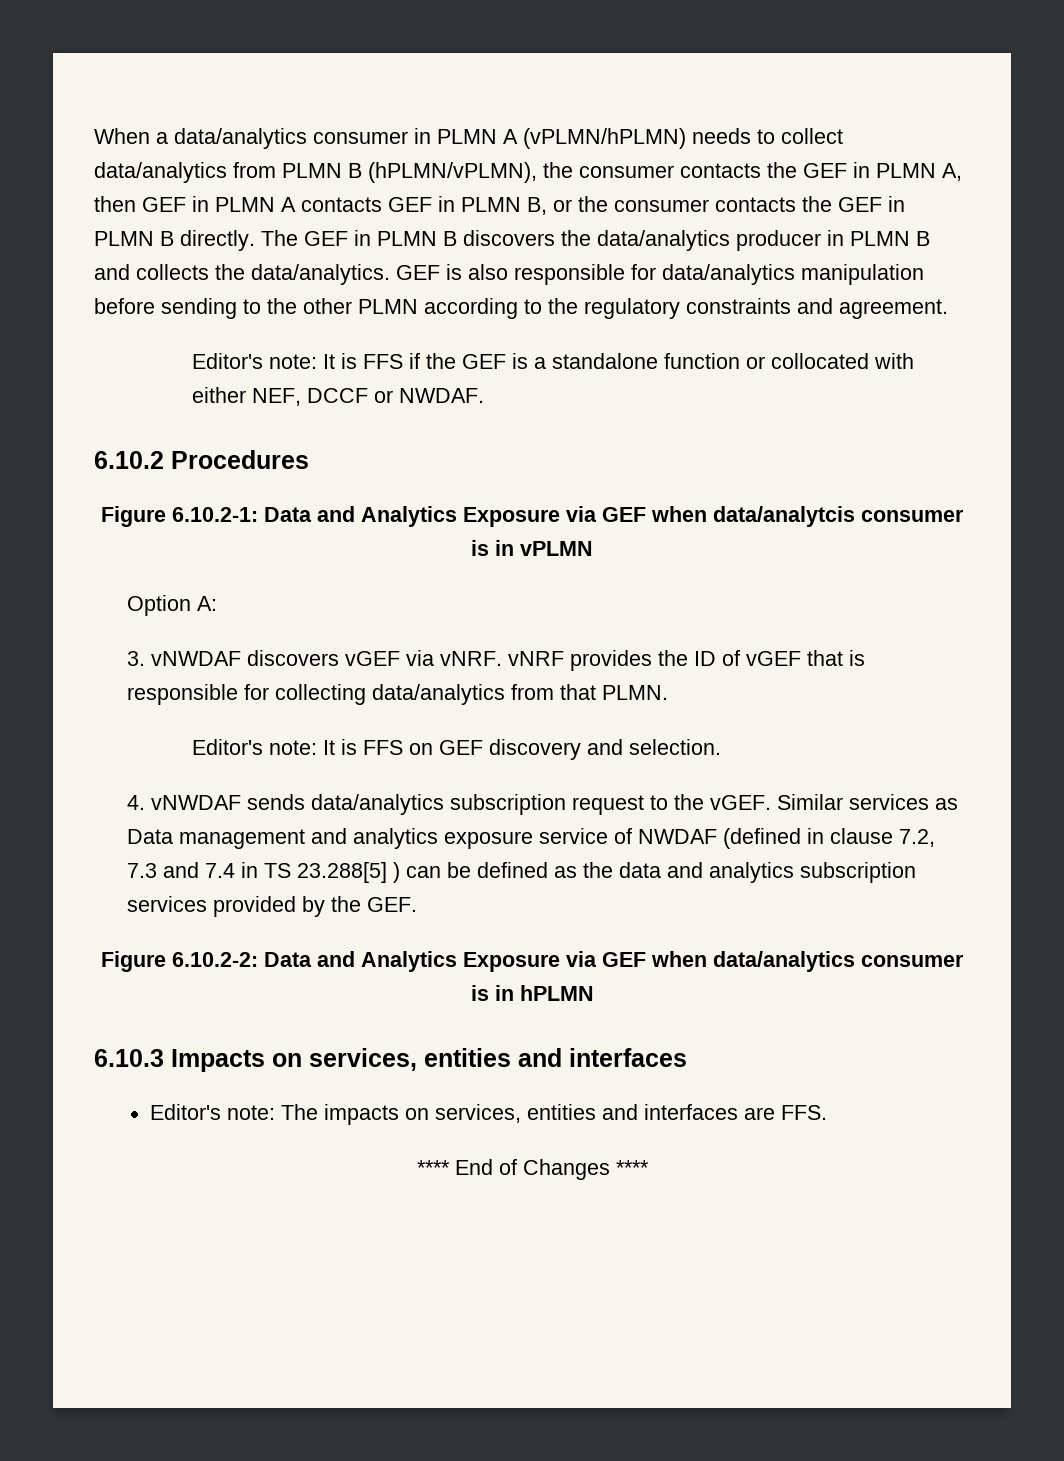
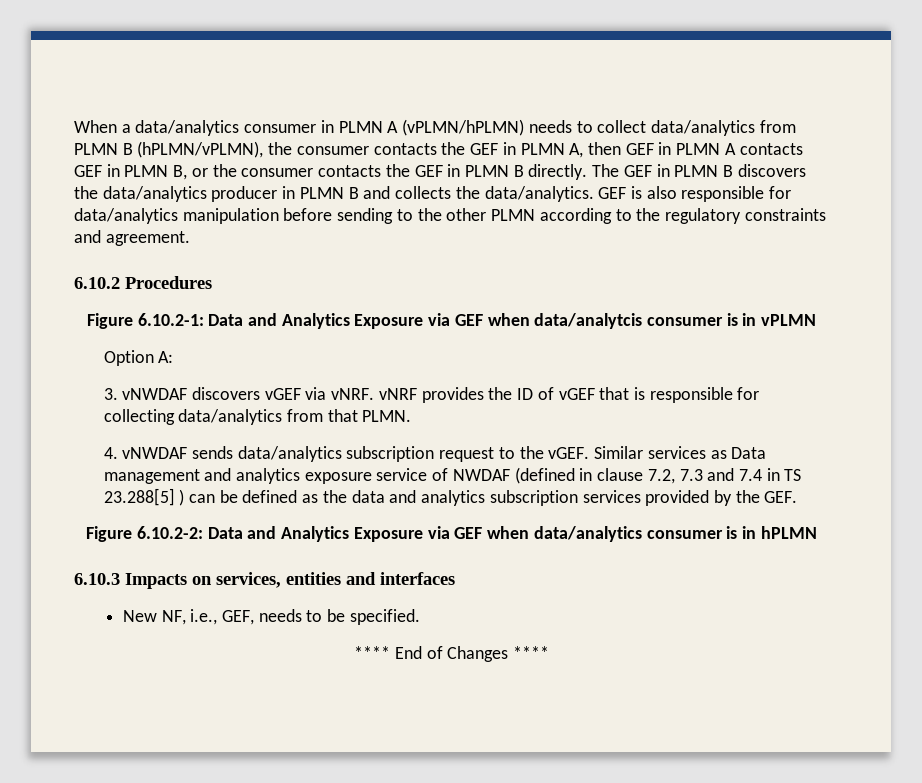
- Editor's note: It is FFS if the GEF is a standalone function or collocated with either NEF, DCCF or NWDAF.
- Editor's note: It is FFS on GEF discovery and selection.
- Editor's note: The impacts on services, entities and interfaces are FFS.
+ New NF, i.e., GEF, needs to be specified.

